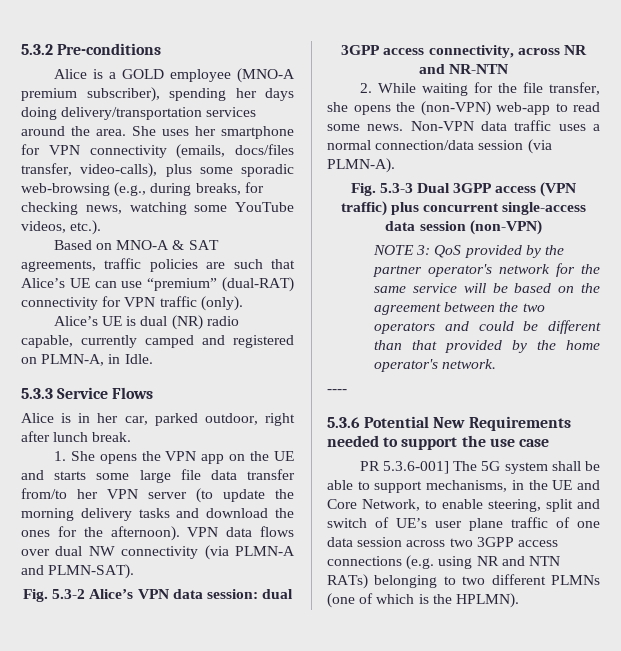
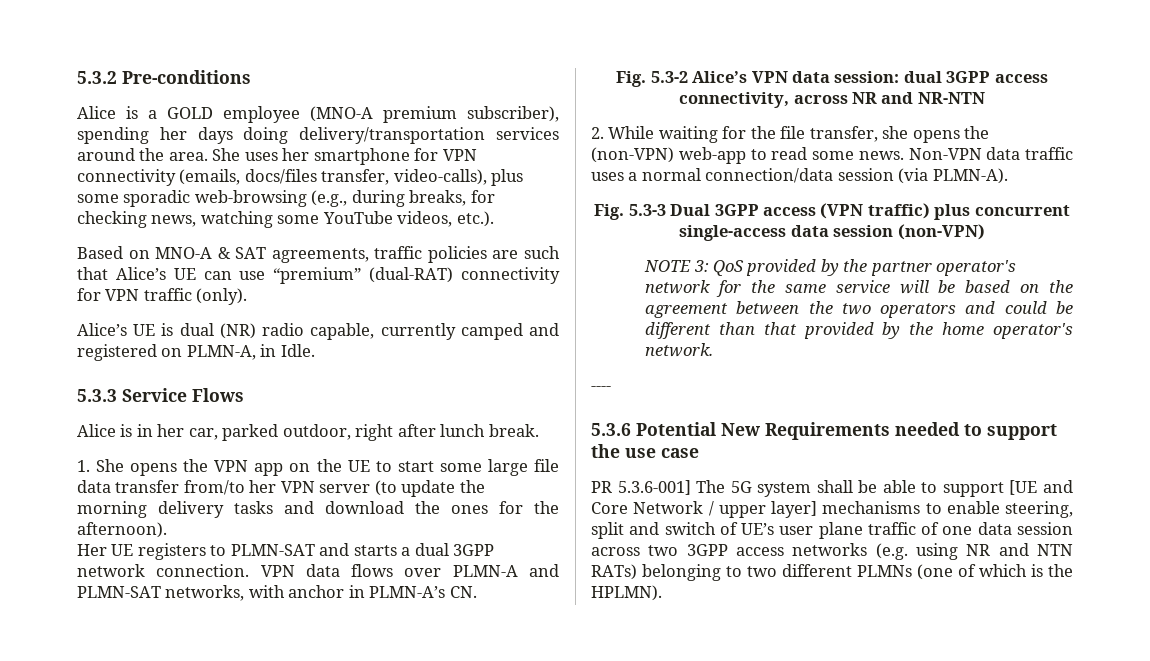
- 1. She opens the VPN app on the UE and starts some large file data transfer from/to her VPN server (to update the morning delivery tasks and download the ones for the afternoon). VPN data flows over dual NW connectivity (via PLMN-A and PLMN-SAT).
+ 1. She opens the VPN app on the UE to start some large file data transfer from/to her VPN server (to update the morning delivery tasks and download the ones for the afternoon).
+ Her UE registers to PLMN-SAT and starts a dual 3GPP network connection. VPN data flows over PLMN-A and PLMN-SAT networks, with anchor in PLMN-A’s CN.
- PR 5.3.6-001] The 5G system shall be able to support mechanisms, in the UE and Core Network, to enable steering, split and switch of UE’s user plane traffic of one data session across two 3GPP access connections (e.g. using NR and NTN RATs) belonging to two different PLMNs (one of which is the HPLMN).
+ PR 5.3.6-001] The 5G system shall be able to support [UE and Core Network / upper layer] mechanisms to enable steering, split and switch of UE’s user plane traffic of one data session across two 3GPP access networks (e.g. using NR and NTN RATs) belonging to two different PLMNs (one of which is the HPLMN).

